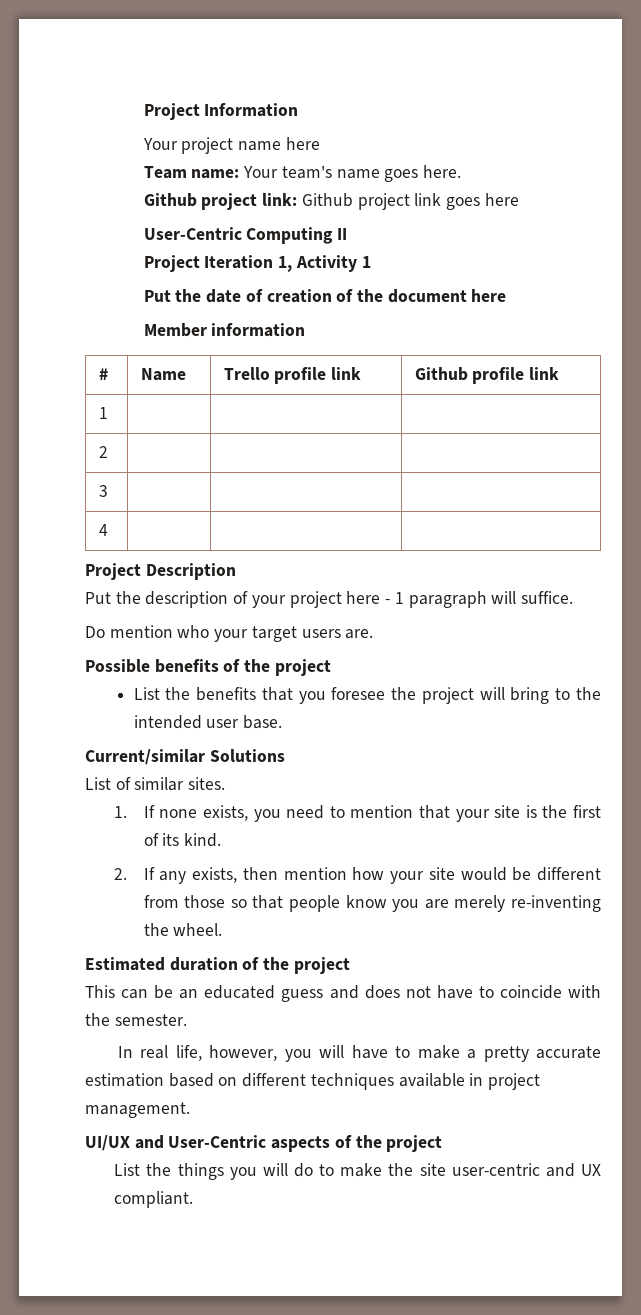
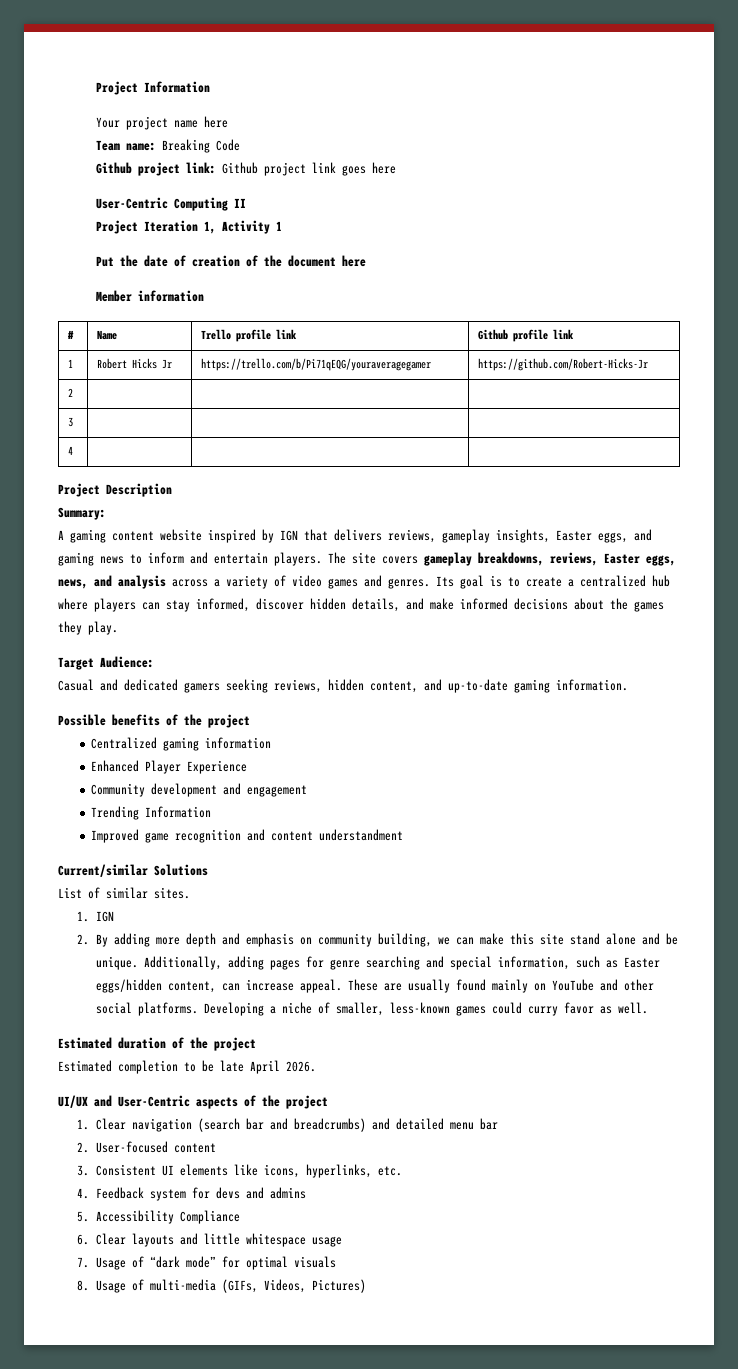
- Team name: Your team's name goes here.
+ Team name: Breaking Code
- 1 | | |
+ 1 | Robert Hicks Jr | https://trello.com/b/Pi71qEQG/youraveragegamer | https://github.com/Robert-Hicks-Jr
- Put the description of your project here - 1 paragraph will suffice.
- Do mention who your target users are.
+ Summary:
+ A gaming content website inspired by IGN that delivers reviews, gameplay insights, Easter eggs, and gaming news to inform and entertain players. The site covers gameplay breakdowns, reviews, Easter eggs, news, and analysis across a variety of video games and genres. Its goal is to create a centralized hub where players can stay informed, discover hidden details, and make informed decisions about the games they play.
+ Target Audience:
+ Casual and dedicated gamers seeking reviews, hidden content, and up-to-date gaming information.
- List the benefits that you foresee the project will bring to the intended user base.
+ Centralized gaming information
+ Enhanced Player Experience
+ Community development and engagement
+ Trending Information
+ Improved game recognition and content understandment
- 1. If none exists, you need to mention that your site is the first of its kind.
- 2. If any exists, then mention how your site would be different from those so that people know you are merely re-inventing the wheel.
+ 1. IGN
+ 2. By adding more depth and emphasis on community building, we can make this site stand alone and be unique. Additionally, adding pages for genre searching and special information, such as Easter eggs/hidden content, can increase appeal. These are usually found mainly on YouTube and other social platforms. Developing a niche of smaller, less-known games could curry favor as well.
- This can be an educated guess and does not have to coincide with the semester.
- In real life, however, you will have to make a pretty accurate estimation based on different techniques available in project management.
+ Estimated completion to be late April 2026.
- List the things you will do to make the site user-centric and UX compliant.
+ 1. Clear navigation (search bar and breadcrumbs) and detailed menu bar
+ 2. User-focused content
+ 3. Consistent UI elements like icons, hyperlinks, etc.
+ 4. Feedback system for devs and admins
+ 5. Accessibility Compliance
+ 6. Clear layouts and little whitespace usage
+ 7. Usage of “dark mode” for optimal visuals
+ 8. Usage of multi-media (GIFs, Videos, Pictures)

